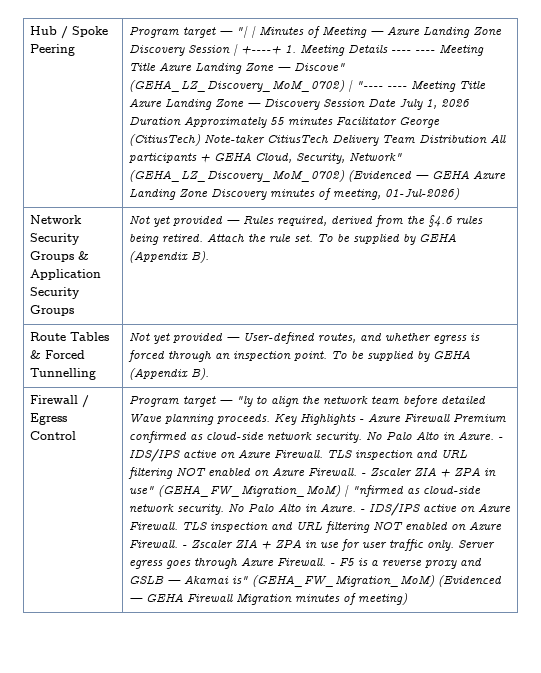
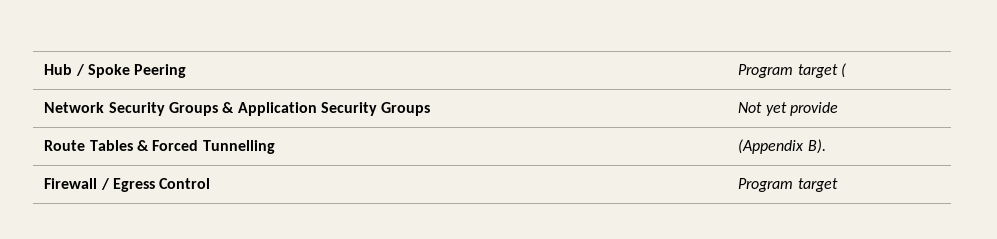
- Program target — "| | Minutes of Meeting — Azure Landing Zone Discovery Session | +----+ 1. Meeting Details ---- ---- Meeting Title Azure Landing Zone — Discove" (GEHA_LZ_Discovery_MoM_0702) | "---- ---- Meeting Title Azure Landing Zone — Discovery Session Date July 1, 2026 Duration Approximately 55 minutes Facilitator George (CitiusTech) Note-taker CitiusTech Delivery Team Distribution All participants + GEHA Cloud, Security, Network" (GEHA_LZ_Discovery_MoM_0702) (Evidenced — GEHA Azure Landing Zone Discovery minutes of meeting, 01-Jul-2026)
+ Program target (
- Network Security Groups & Application Security Groups | Not yet provided — Rules required, derived from the §4.6 rules being retired. Attach the rule set. To be supplied by GEHA (Appendix B).
+ Network Security Groups & Application Security Groups | Not yet provide
- Route Tables & Forced Tunnelling | Not yet provided — User-defined routes, and whether egress is forced through an inspection point. To be supplied by GEHA (Appendix B).
+ Route Tables & Forced Tunnelling | (Appendix B).
- Firewall / Egress Control | Program target — "ly to align the network team before detailed Wave planning proceeds. Key Highlights - Azure Firewall Premium confirmed as cloud-side network security. No Palo Alto in Azure. - IDS/IPS active on Azure Firewall. TLS inspection and URL filtering NOT enabled on Azure Firewall. - Zscaler ZIA + ZPA in use" (GEHA_FW_Migration_MoM) | "nfirmed as cloud-side network security. No Palo Alto in Azure. - IDS/IPS active on Azure Firewall. TLS inspection and URL filtering NOT enabled on Azure Firewall. - Zscaler ZIA + ZPA in use for user traffic only. Server egress goes through Azure Firewall. - F5 is a reverse proxy and GSLB — Akamai is" (GEHA_FW_Migration_MoM) (Evidenced — GEHA Firewall Migration minutes of meeting)
+ Firewall / Egress Control | Program target

